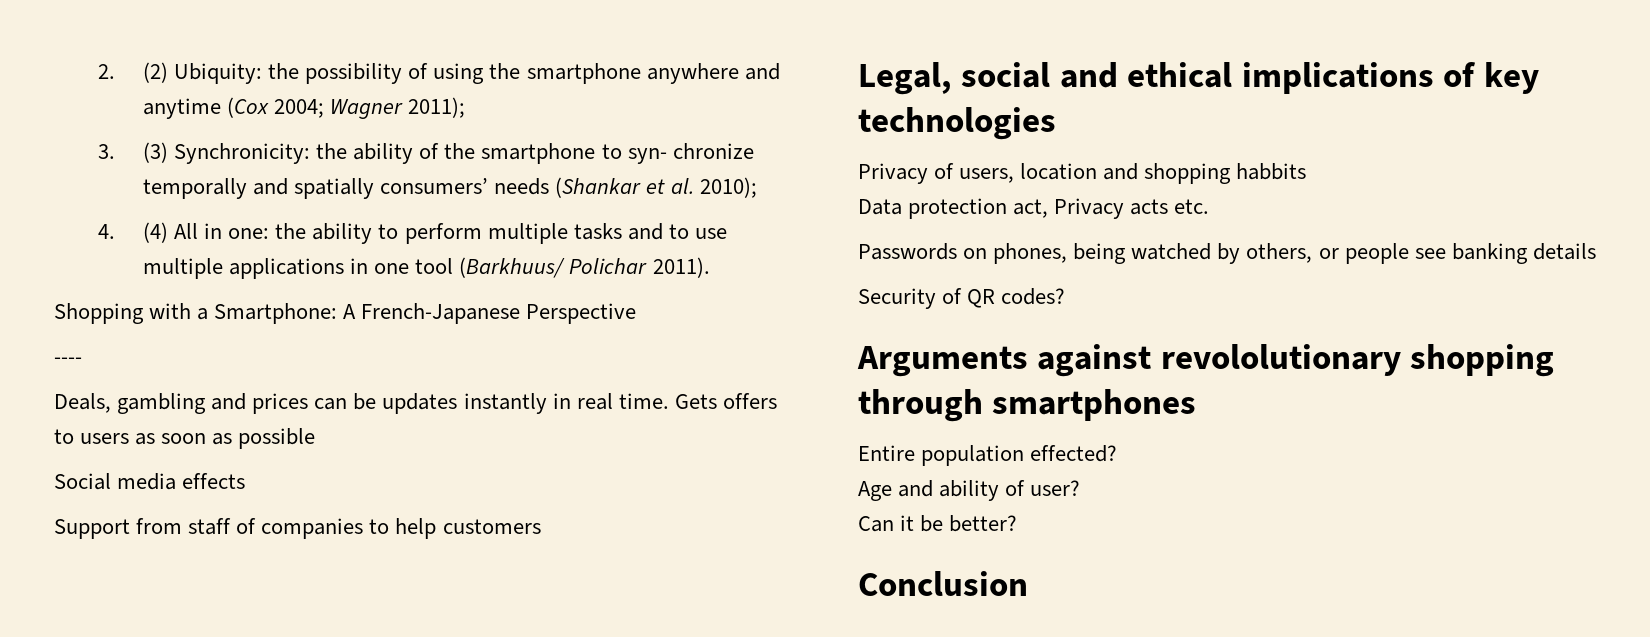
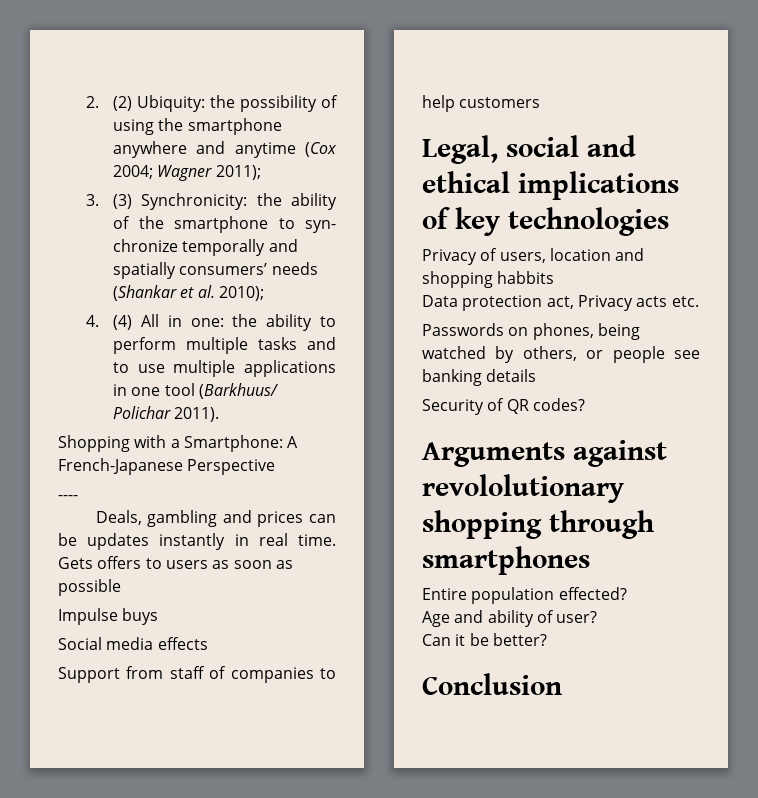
+ Impulse buys

